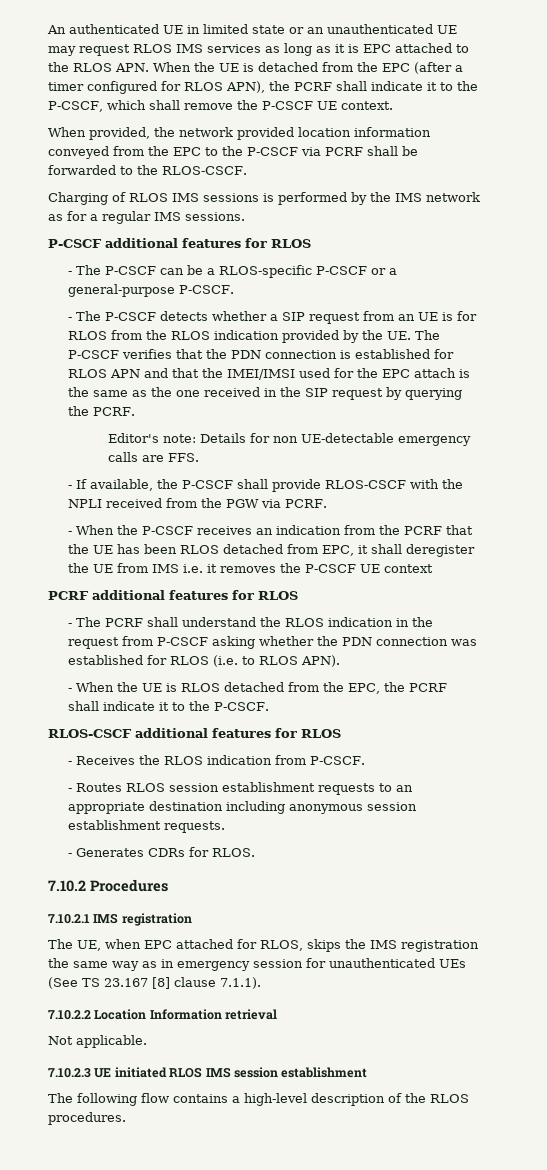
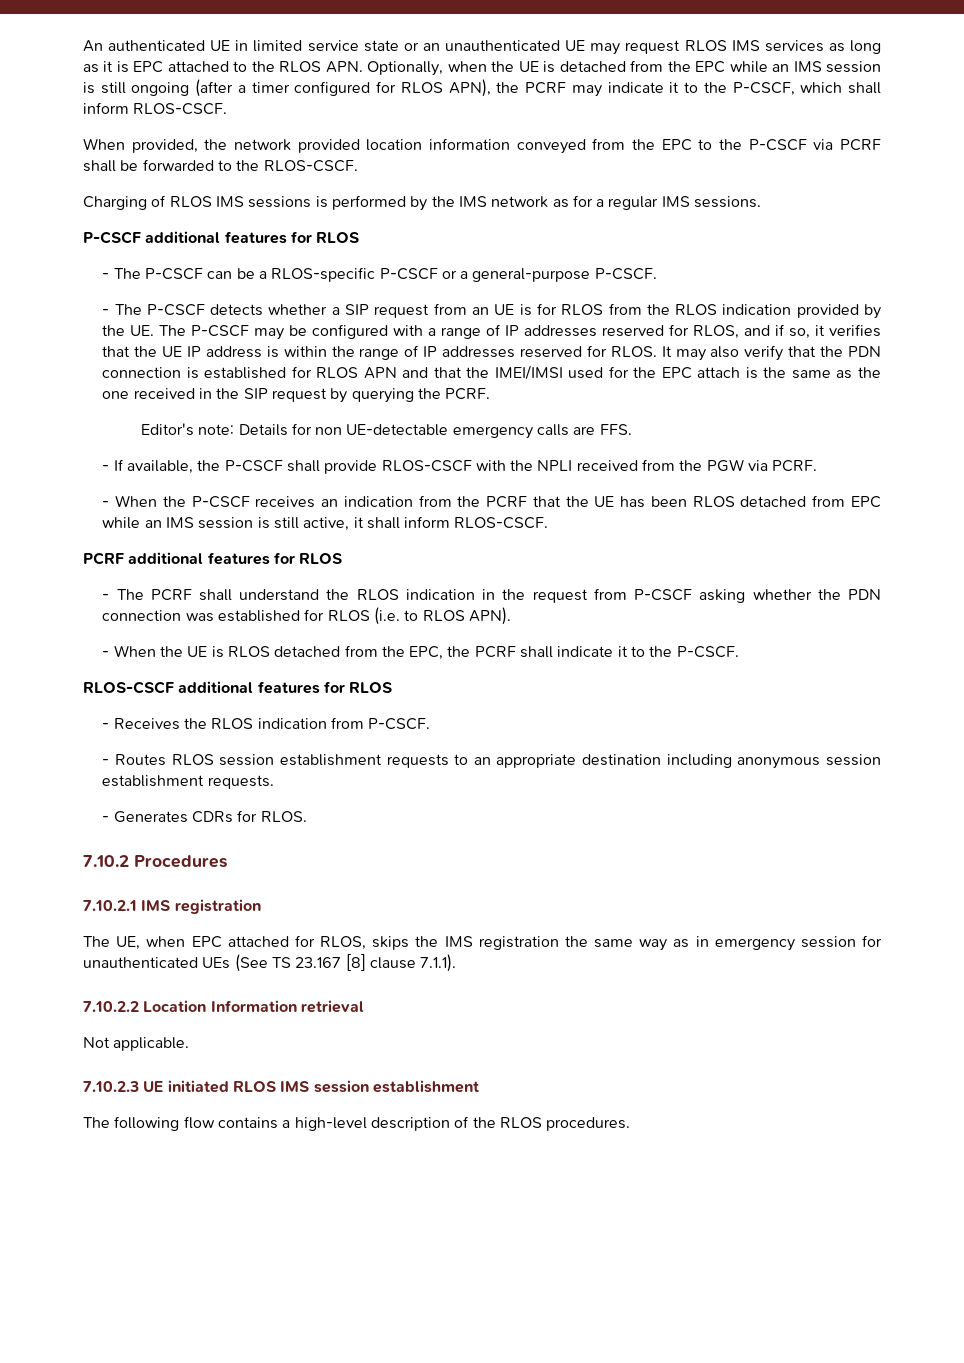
- An authenticated UE in limited state or an unauthenticated UE may request RLOS IMS services as long as it is EPC attached to the RLOS APN. When the UE is detached from the EPC (after a timer configured for RLOS APN), the PCRF shall indicate it to the P-CSCF, which shall remove the P-CSCF UE context.
+ An authenticated UE in limited service state or an unauthenticated UE may request RLOS IMS services as long as it is EPC attached to the RLOS APN. Optionally, when the UE is detached from the EPC while an IMS session is still ongoing (after a timer configured for RLOS APN), the PCRF may indicate it to the P-CSCF, which shall inform RLOS-CSCF.
- - The P-CSCF detects whether a SIP request from an UE is for RLOS from the RLOS indication provided by the UE. The P-CSCF verifies that the PDN connection is established for RLOS APN and that the IMEI/IMSI used for the EPC attach is the same as the one received in the SIP request by querying the PCRF.
+ - The P-CSCF detects whether a SIP request from an UE is for RLOS from the RLOS indication provided by the UE. The P-CSCF may be configured with a range of IP addresses reserved for RLOS, and if so, it verifies that the UE IP address is within the range of IP addresses reserved for RLOS. It may also verify that the PDN connection is established for RLOS APN and that the IMEI/IMSI used for the EPC attach is the same as the one received in the SIP request by querying the PCRF.
- - When the P-CSCF receives an indication from the PCRF that the UE has been RLOS detached from EPC, it shall deregister the UE from IMS i.e. it removes the P-CSCF UE context
+ - When the P-CSCF receives an indication from the PCRF that the UE has been RLOS detached from EPC while an IMS session is still active, it shall inform RLOS-CSCF.

